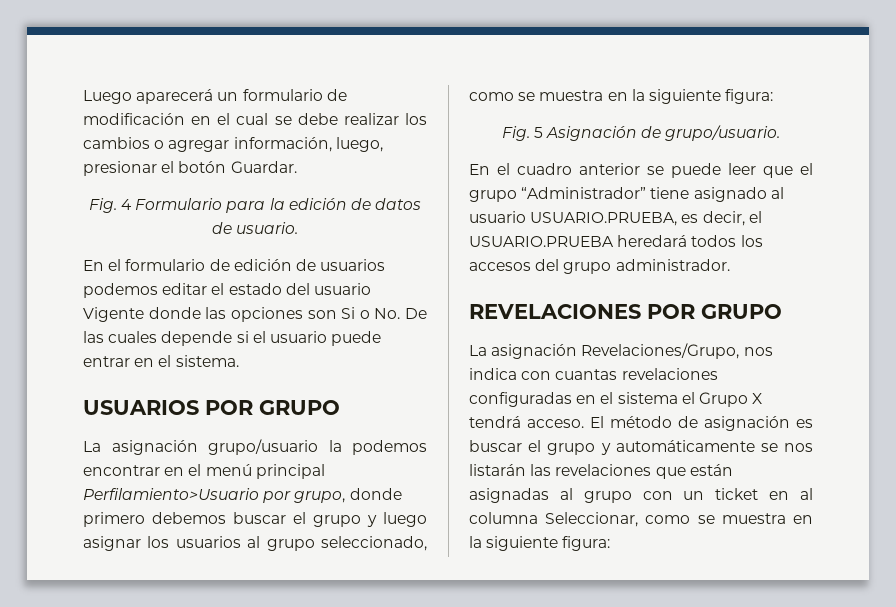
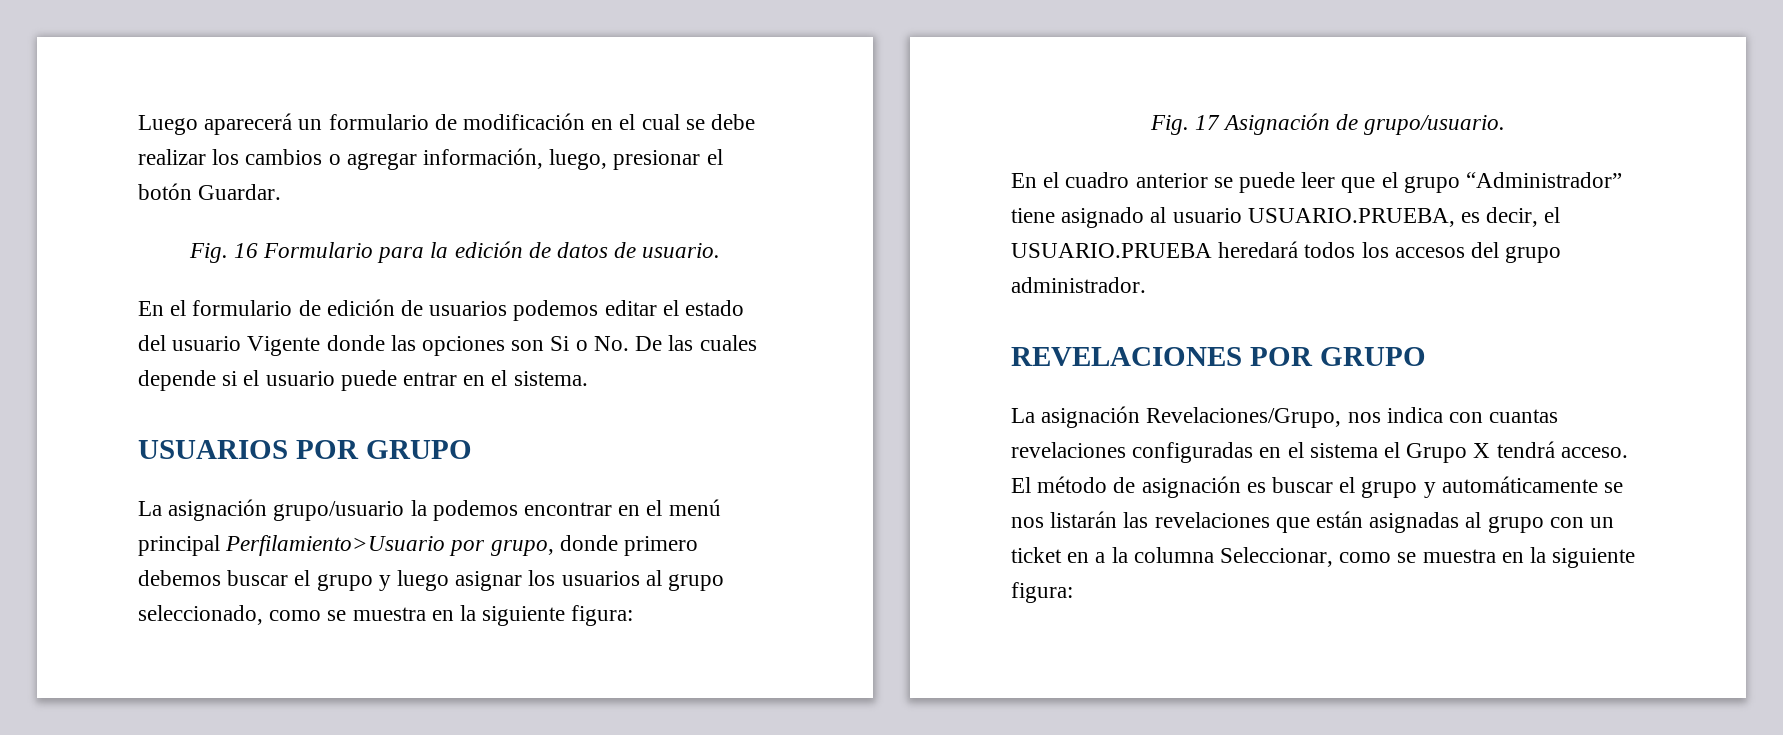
- Fig. 4 Formulario para la edición de datos de usuario.
+ Fig. 16 Formulario para la edición de datos de usuario.
- Fig. 5 Asignación de grupo/usuario.
+ Fig. 17 Asignación de grupo/usuario.
- El método de asignación es buscar el grupo y automáticamente se nos listarán las revelaciones que están asignadas al grupo con un ticket en al columna Seleccionar, como se muestra en la siguiente figura:
+ El método de asignación es buscar el grupo y automáticamente se nos listarán las revelaciones que están asignadas al grupo con un ticket en a la columna Seleccionar, como se muestra en la siguiente figura:

